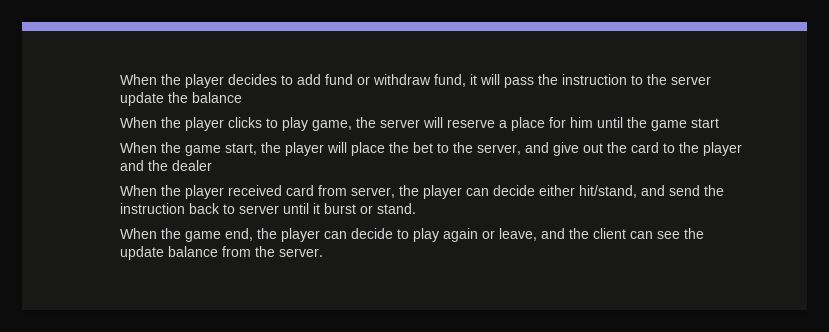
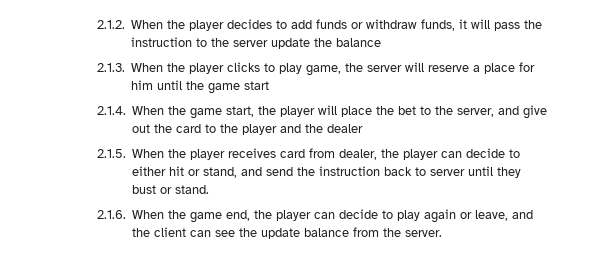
- When the player decides to add fund or withdraw fund, it will pass the instruction to the server update the balance
+ 2.1.2. When the player decides to add funds or withdraw funds, it will pass the instruction to the server update the balance
- When the player clicks to play game, the server will reserve a place for him until the game start
+ 2.1.3. When the player clicks to play game, the server will reserve a place for him until the game start
- When the game start, the player will place the bet to the server, and give out the card to the player and the dealer
+ 2.1.4. When the game start, the player will place the bet to the server, and give out the card to the player and the dealer
- When the player received card from server, the player can decide either hit/stand, and send the instruction back to server until it burst or stand.
+ 2.1.5. When the player receives card from dealer, the player can decide to either hit or stand, and send the instruction back to server until they bust or stand.
- When the game end, the player can decide to play again or leave, and the client can see the update balance from the server.
+ 2.1.6. When the game end, the player can decide to play again or leave, and the client can see the update balance from the server.

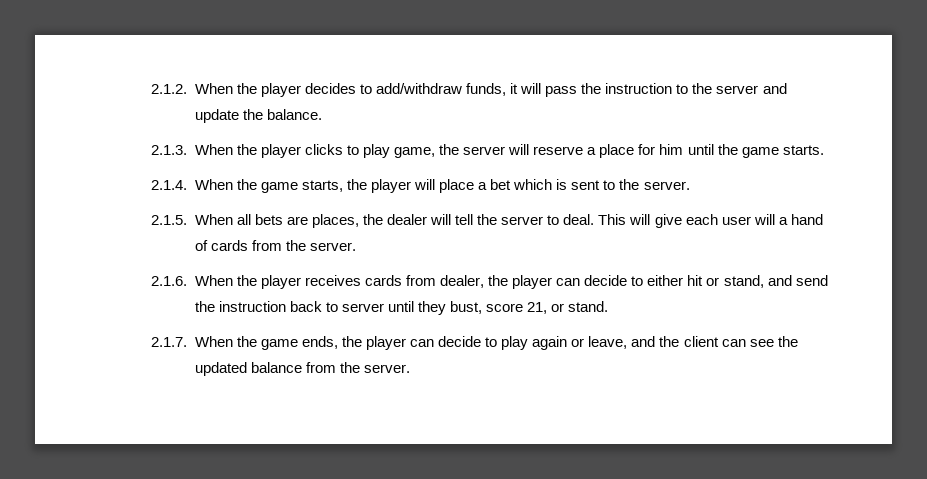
- 2.1.2. When the player decides to add funds or withdraw funds, it will pass the instruction to the server update the balance
+ 2.1.2. When the player decides to add/withdraw funds, it will pass the instruction to the server and update the balance.
- 2.1.3. When the player clicks to play game, the server will reserve a place for him until the game start
+ 2.1.3. When the player clicks to play game, the server will reserve a place for him until the game starts.
- 2.1.4. When the game start, the player will place the bet to the server, and give out the card to the player and the dealer
- 2.1.5. When the player receives card from dealer, the player can decide to either hit or stand, and send the instruction back to server until they bust or stand.
+ 2.1.4. When the game starts, the player will place a bet which is sent to the server.
+ 2.1.5. When all bets are places, the dealer will tell the server to deal. This will give each user will a hand of cards from the server.
+ 2.1.6. When the player receives cards from dealer, the player can decide to either hit or stand, and send the instruction back to server until they bust, score 21, or stand.
- 2.1.6. When the game end, the player can decide to play again or leave, and the client can see the update balance from the server.
+ 2.1.7. When the game ends, the player can decide to play again or leave, and the client can see the updated balance from the server.

